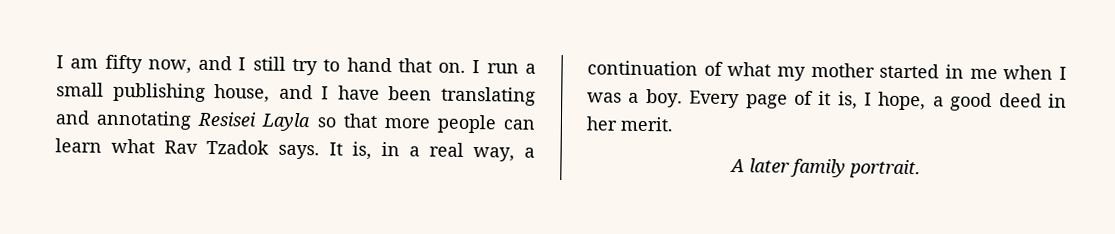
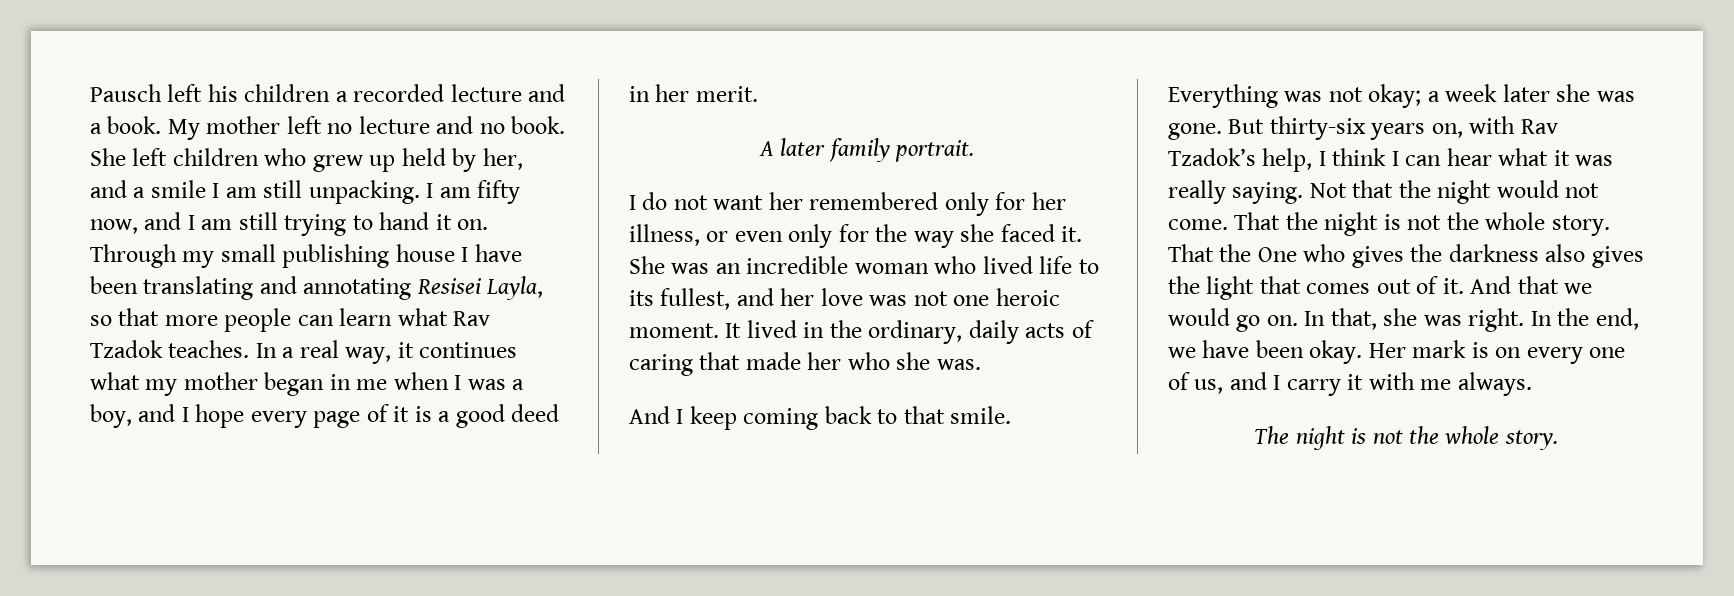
+ Pausch left his children a recorded lecture and a book. My mother left no lecture and no book. She left children who grew up held by her, and a smile I am still unpacking.
- I am fifty now, and I still try to hand that on. I run a small publishing house, and I have been translating and annotating Resisei Layla so that more people can learn what Rav Tzadok says. It is, in a real way, a continuation of what my mother started in me when I was a boy. Every page of it is, I hope, a good deed in her merit.
+ I am fifty now, and I am still trying to hand it on. Through my small publishing house I have been translating and annotating Resisei Layla, so that more people can learn what Rav Tzadok teaches. In a real way, it continues what my mother began in me when I was a boy, and I hope every page of it is a good deed in her merit.
+ I do not want her remembered only for her illness, or even only for the way she faced it. She was an incredible woman who lived life to its fullest, and her love was not one heroic moment. It lived in the ordinary, daily acts of caring that made her who she was.
+ And I keep coming back to that smile. Everything was not okay; a week later she was gone. But thirty-six years on, with Rav Tzadok’s help, I think I can hear what it was really saying. Not that the night would not come. That the night is not the whole story. That the One who gives the darkness also gives the light that comes out of it. And that we would go on. In that, she was right. In the end, we have been okay. Her mark is on every one of us, and I carry it with me always.
+ The night is not the whole story.

